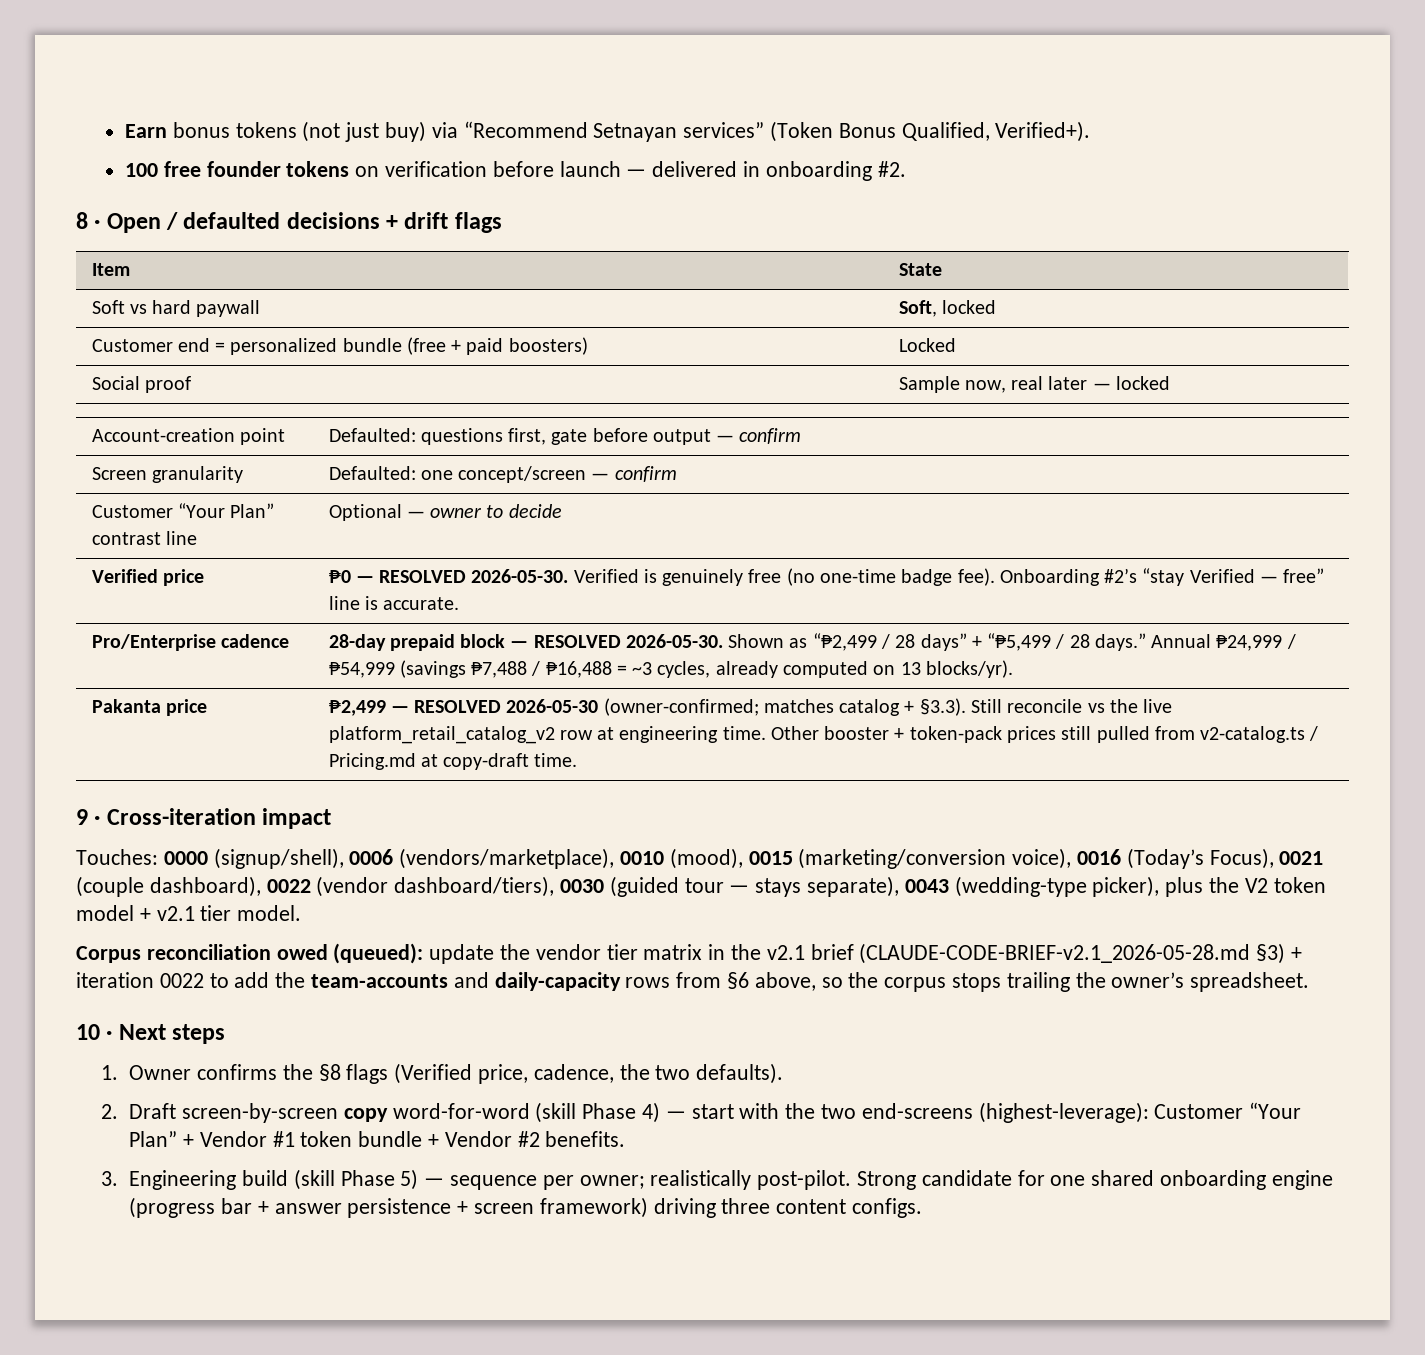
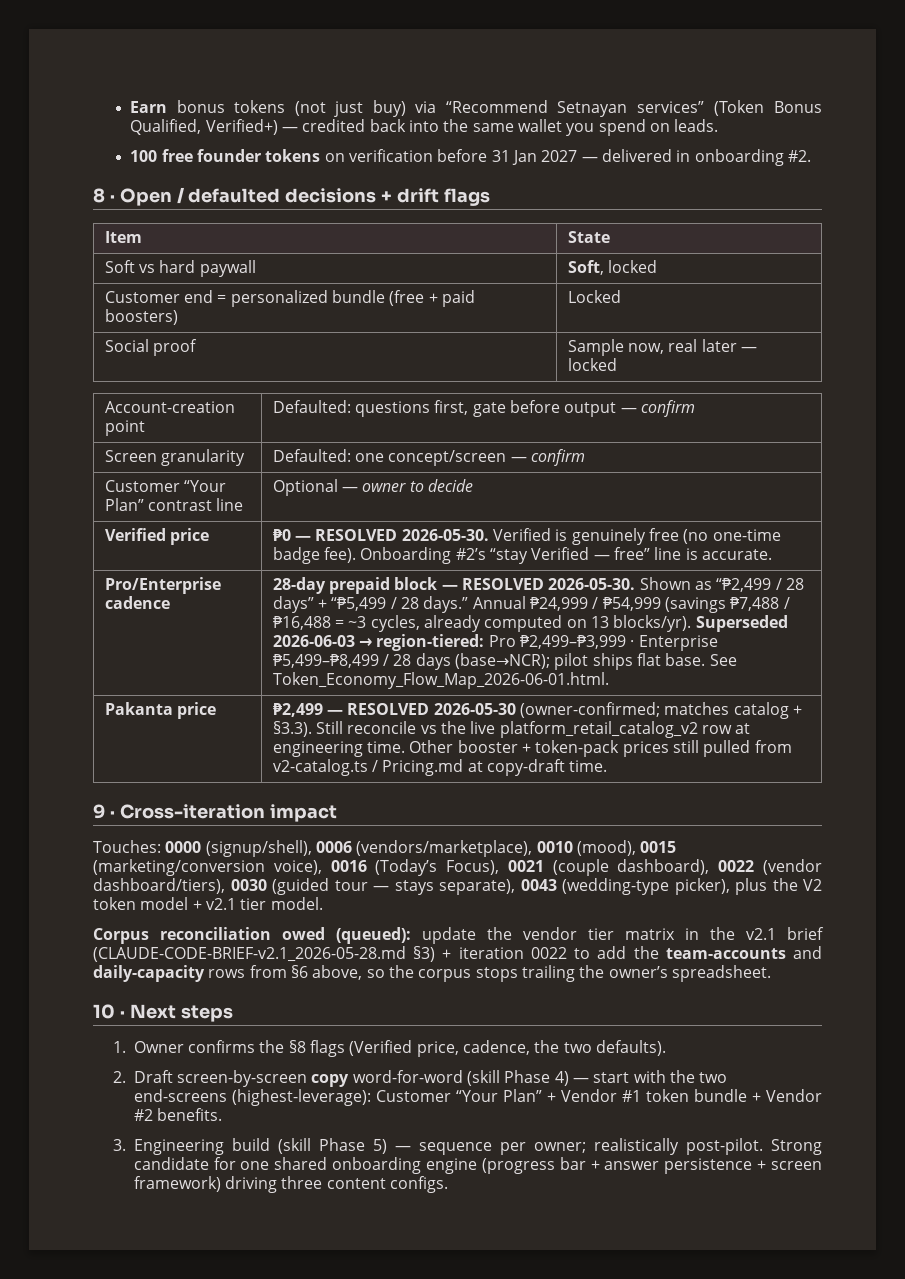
- Earn bonus tokens (not just buy) via “Recommend Setnayan services” (Token Bonus Qualified, Verified+).
+ Earn bonus tokens (not just buy) via “Recommend Setnayan services” (Token Bonus Qualified, Verified+) — credited back into the same wallet you spend on leads.
- 100 free founder tokens on verification before launch — delivered in onboarding #2.
+ 100 free founder tokens on verification before 31 Jan 2027 — delivered in onboarding #2.
+ Superseded 2026-06-03 → region-tiered: Pro ₱2,499–₱3,999 · Enterprise ₱5,499–₱8,499 / 28 days (base→NCR); pilot ships flat base. See Token_Economy_Flow_Map_2026-06-01.html.

